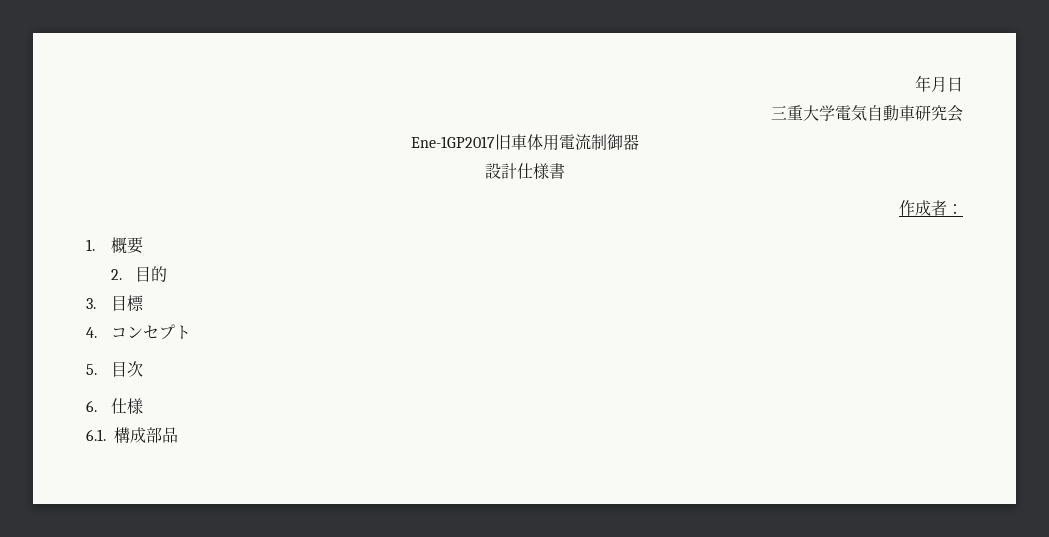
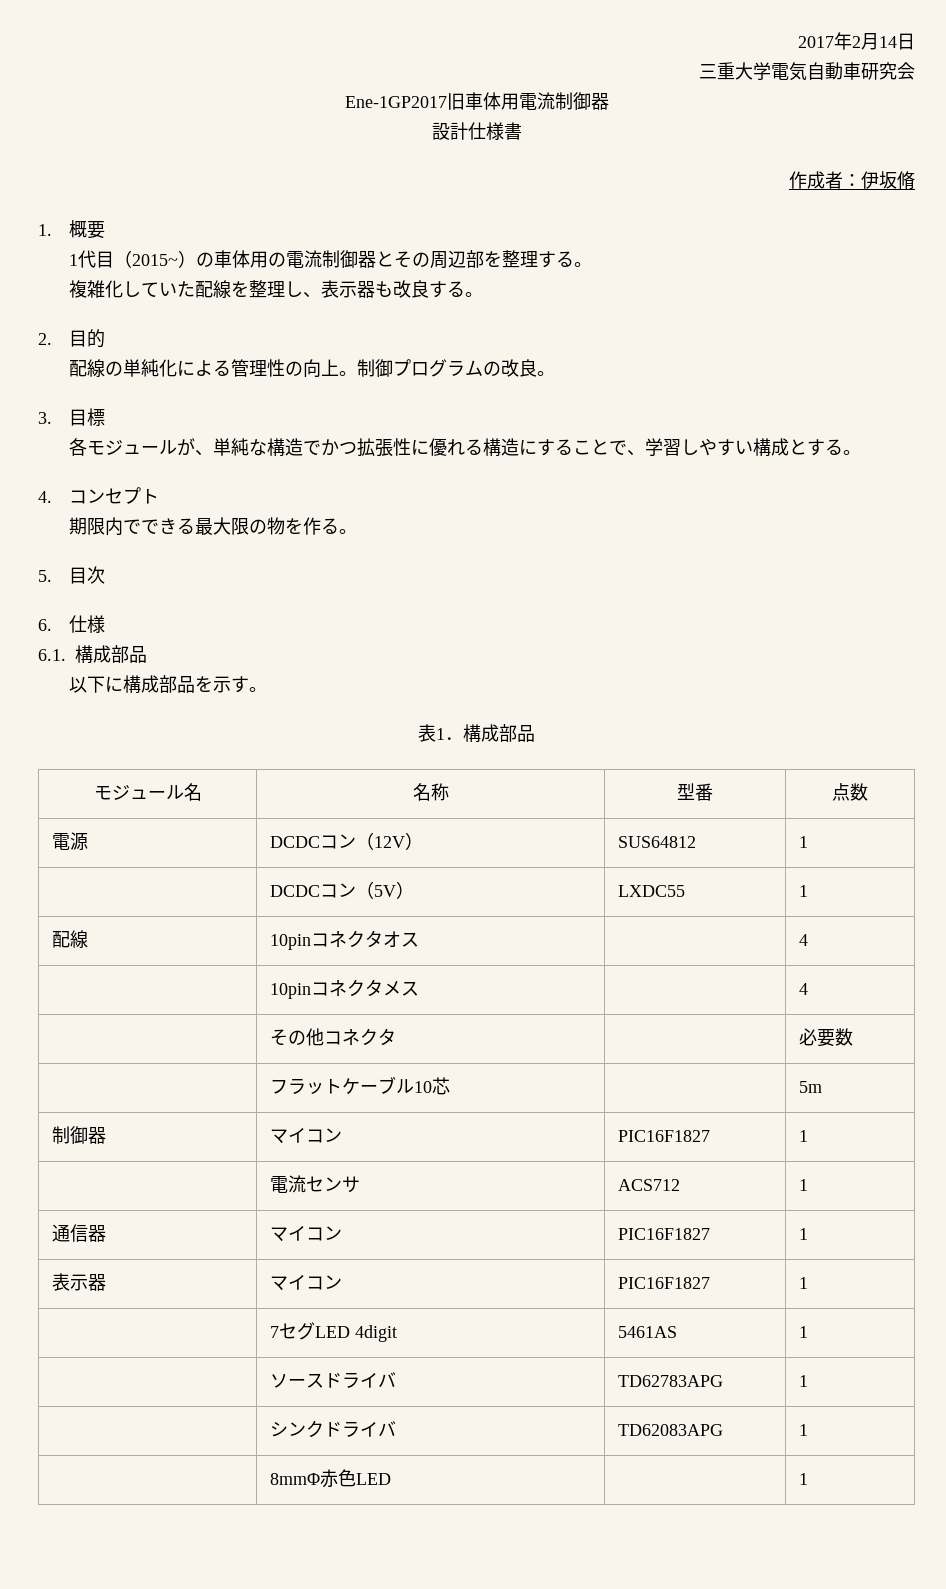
- 年月日
+ 2017年2月14日
- 作成者：
+ 作成者：伊坂脩
+ 1代目（2015~）の車体用の電流制御器とその周辺部を整理する。
+ 複雑化していた配線を整理し、表示器も改良する。
  2.目的
+ 配線の単純化による管理性の向上。制御プログラムの改良。
  3.目標
+ 各モジュールが、単純な構造でかつ拡張性に優れる構造にすることで、学習しやすい構成とする。
  4.コンセプト
+ 期限内でできる最大限の物を作る。
+ 以下に構成部品を示す。
+ 表1．構成部品
+ モジュール名 | 名称 | 型番 | 点数
+ 電源 | DCDCコン（12V） | SUS64812 | 1
+ | DCDCコン（5V） | LXDC55 | 1
+ 配線 | 10pinコネクタオス | | 4
+ | 10pinコネクタメス | | 4
+ | その他コネクタ | | 必要数
+ | フラットケーブル10芯 | | 5m
+ 制御器 | マイコン | PIC16F1827 | 1
+ | 電流センサ | ACS712 | 1
+ 通信器 | マイコン | PIC16F1827 | 1
+ 表示器 | マイコン | PIC16F1827 | 1
+ | 7セグLED 4digit | 5461AS | 1
+ | ソースドライバ | TD62783APG | 1
+ | シンクドライバ | TD62083APG | 1
+ | 8mmΦ赤色LED | | 1

